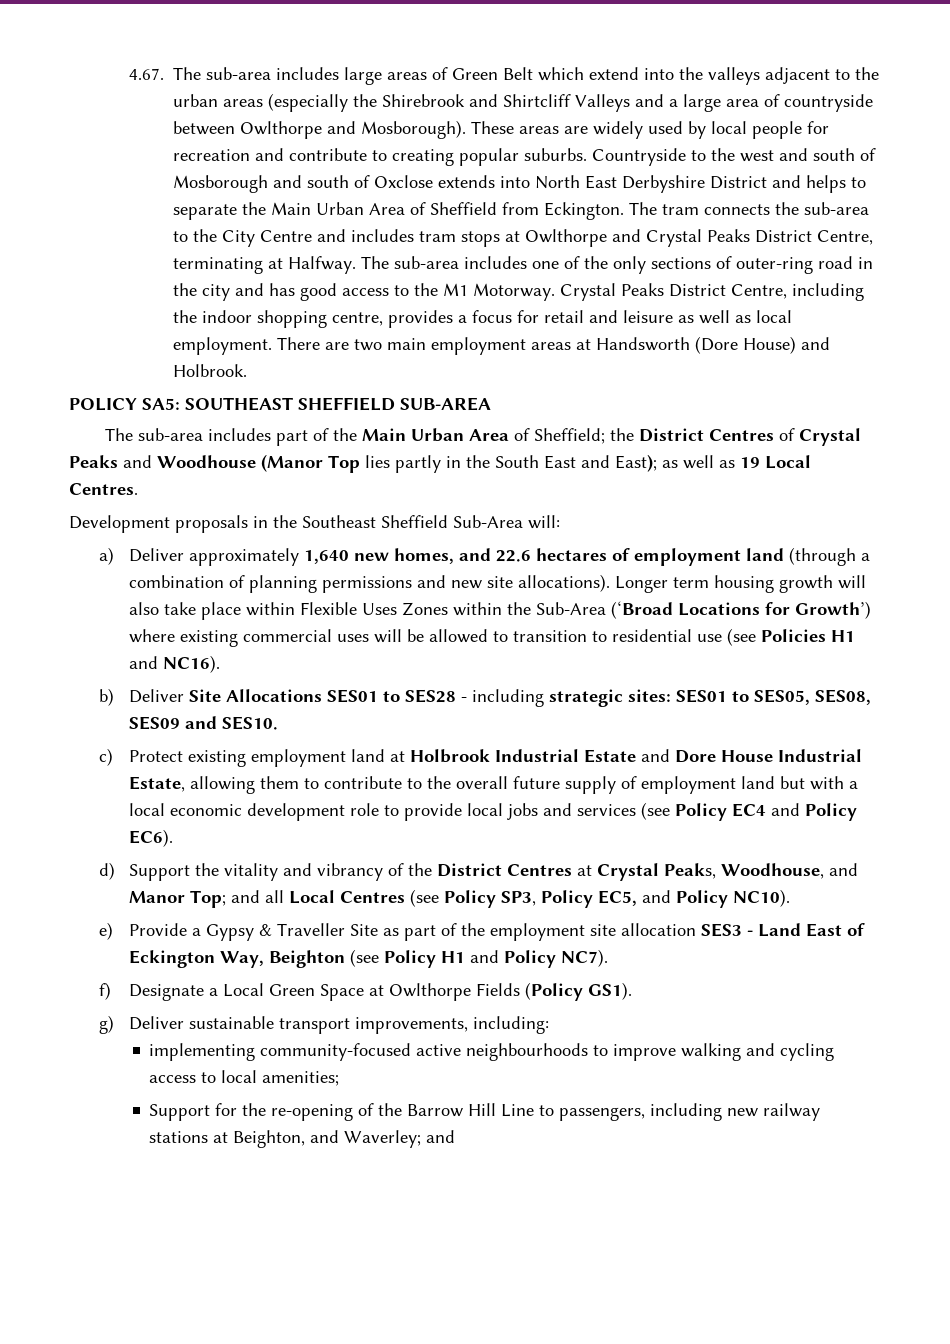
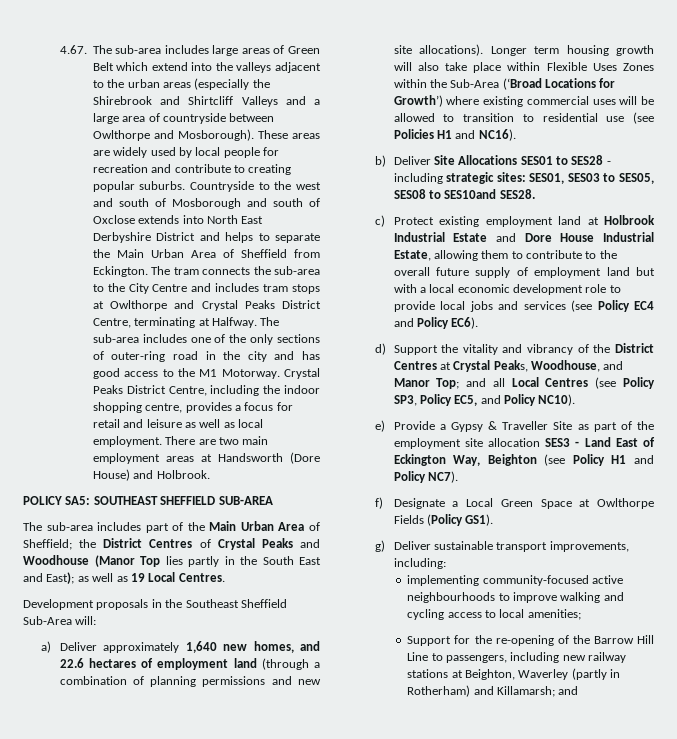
- b) Deliver Site Allocations SES01 to SES28 - including strategic sites: SES01 to SES05, SES08, SES09 and SES10.
+ b) Deliver Site Allocations SES01 to SES28 - including strategic sites: SES01, SES03 to SES05, SES08 to SES10and SES28.
- Support for the re-opening of the Barrow Hill Line to passengers, including new railway stations at Beighton, and Waverley; and
+ Support for the re-opening of the Barrow Hill Line to passengers, including new railway stations at Beighton, Waverley (partly in Rotherham) and Killamarsh; and

